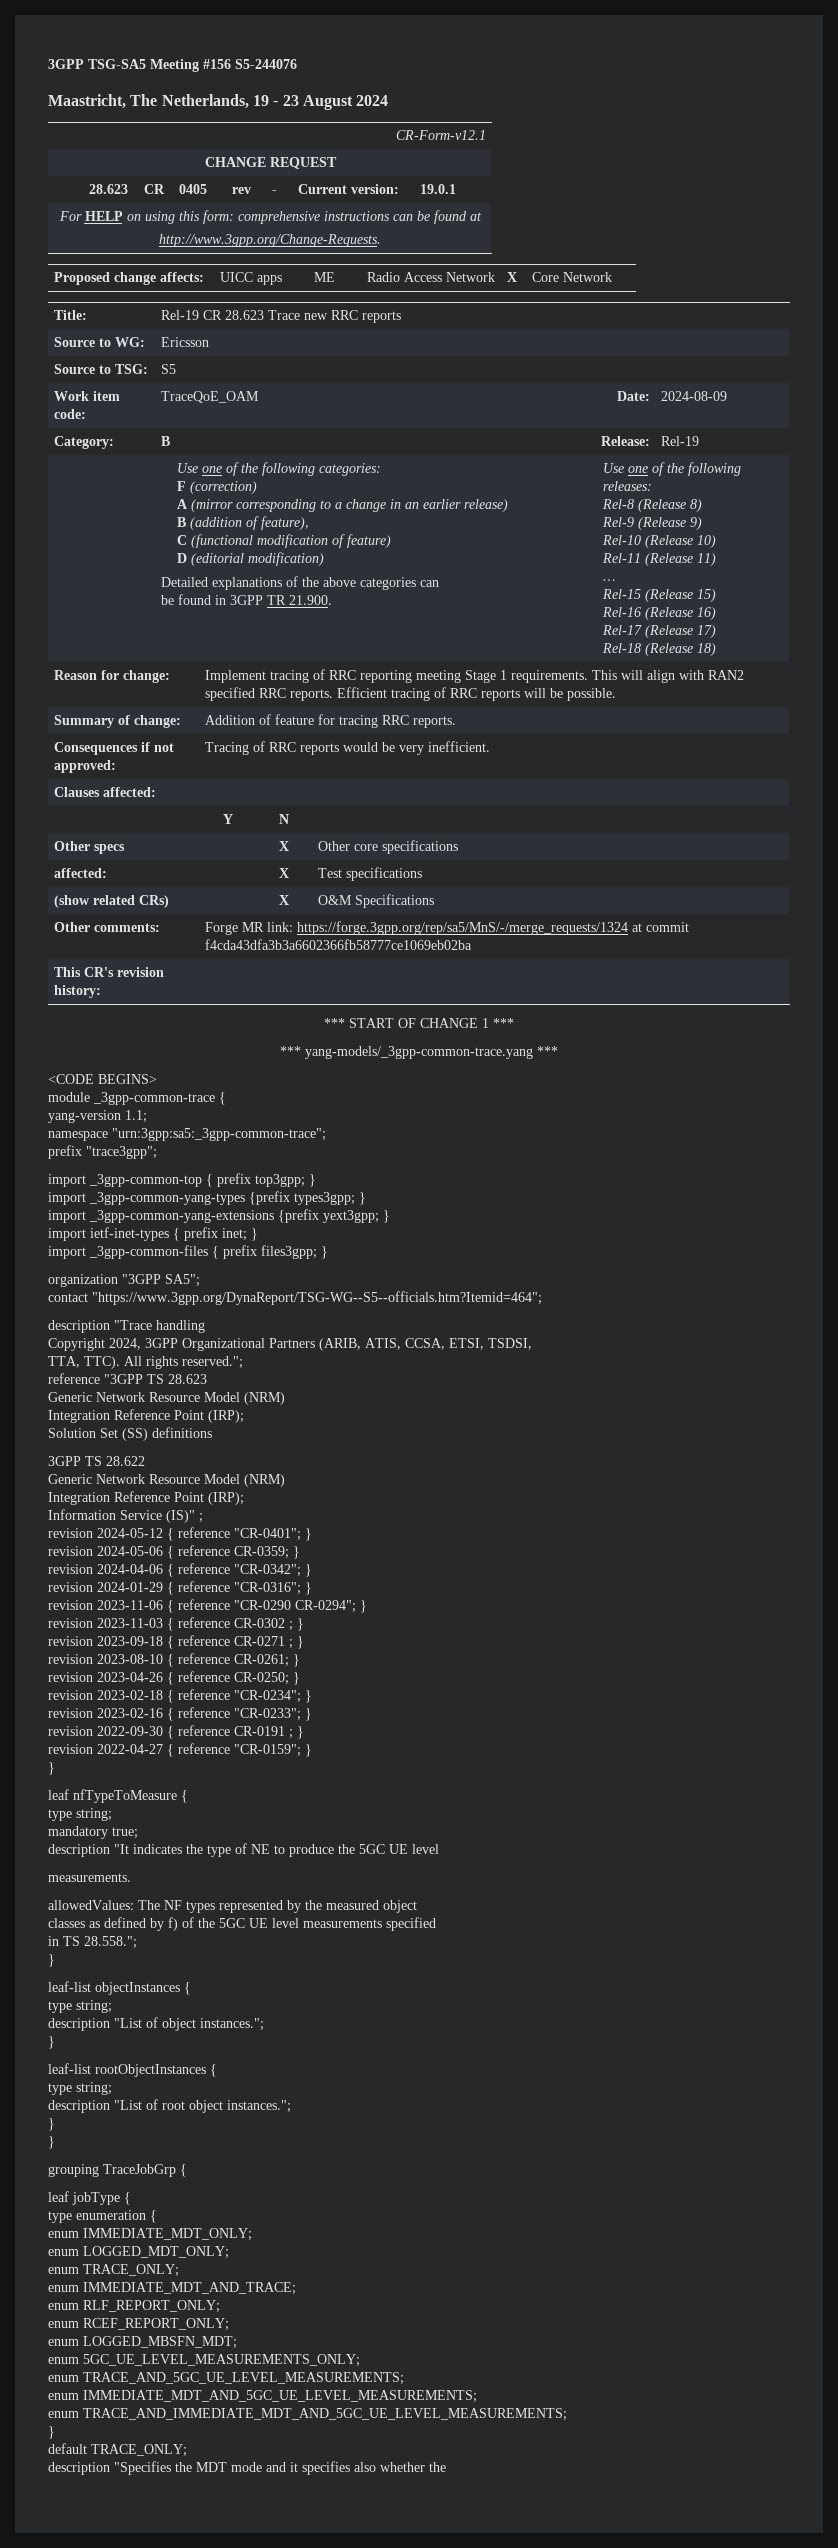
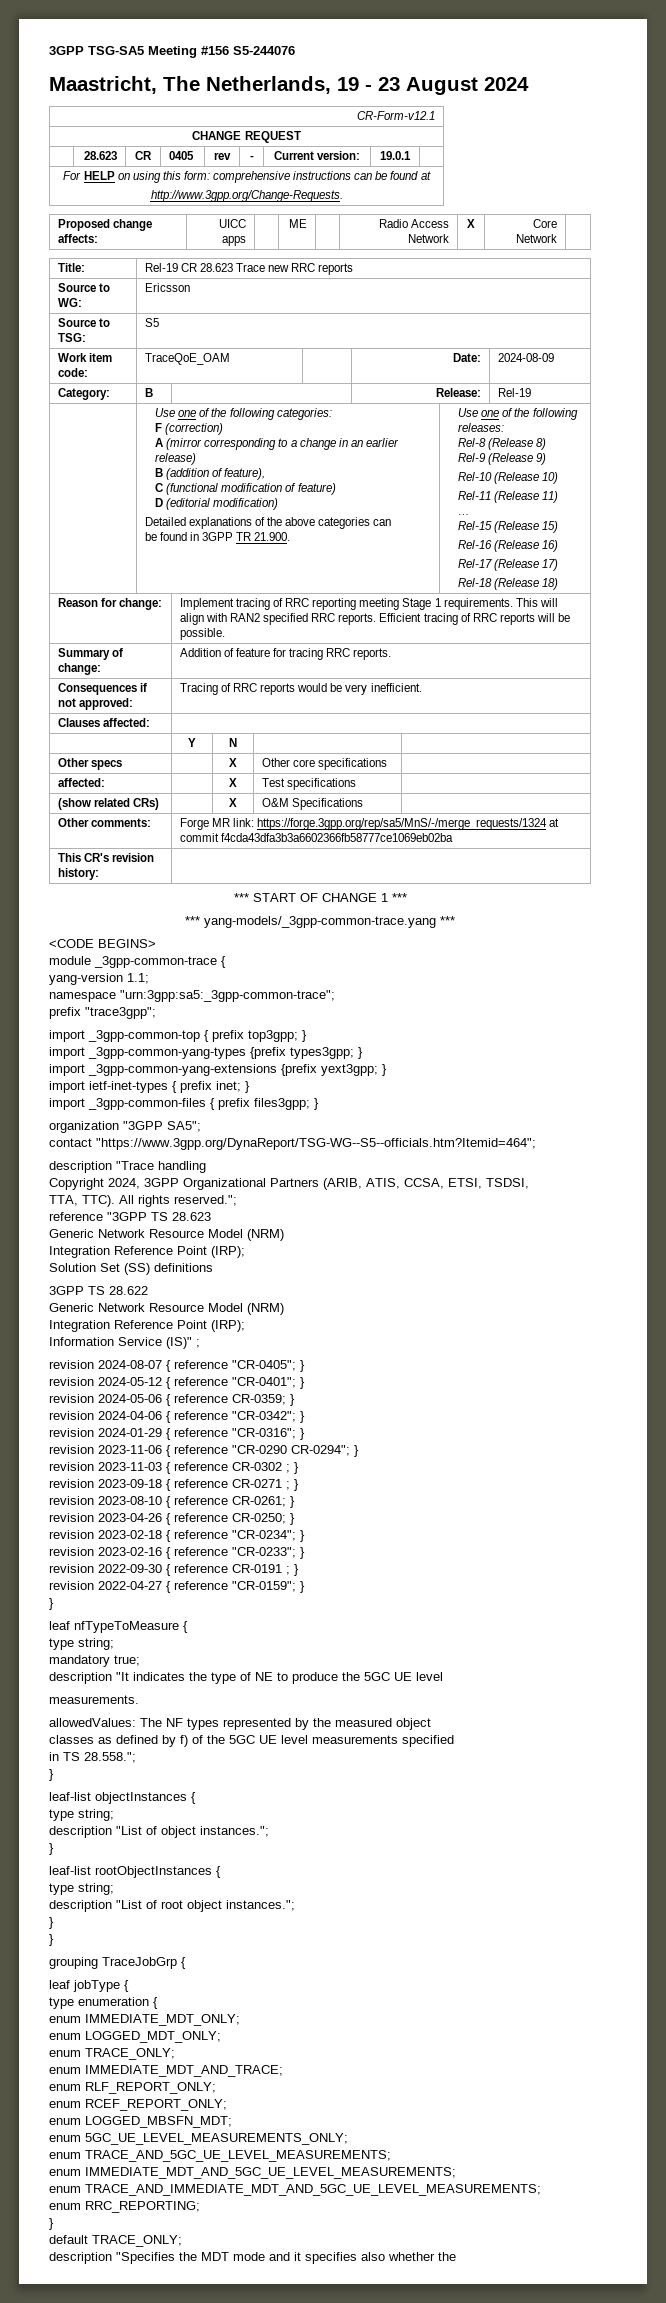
+ revision 2024-08-07 { reference "CR-0405"; }
+ enum RRC_REPORTING;

